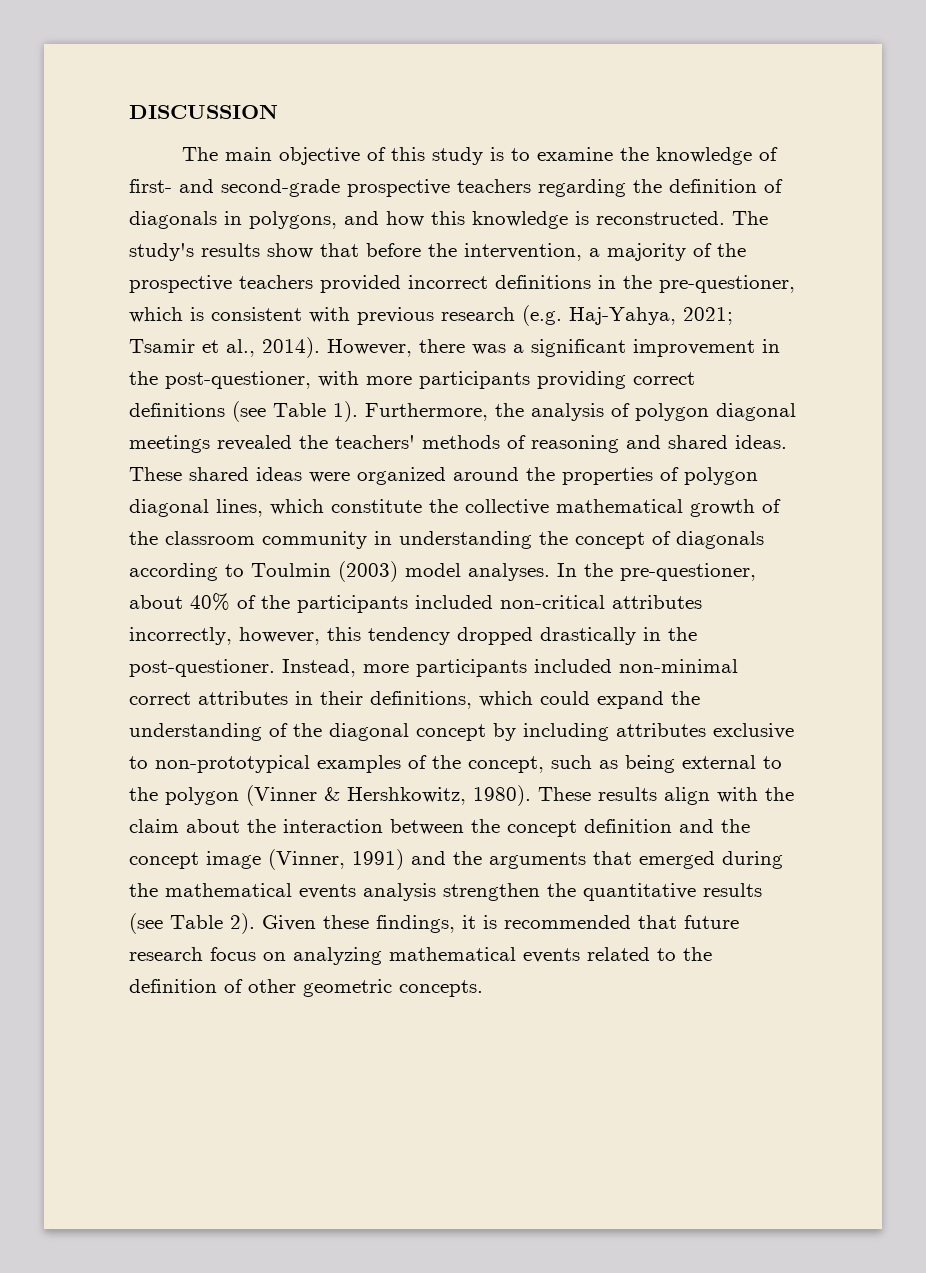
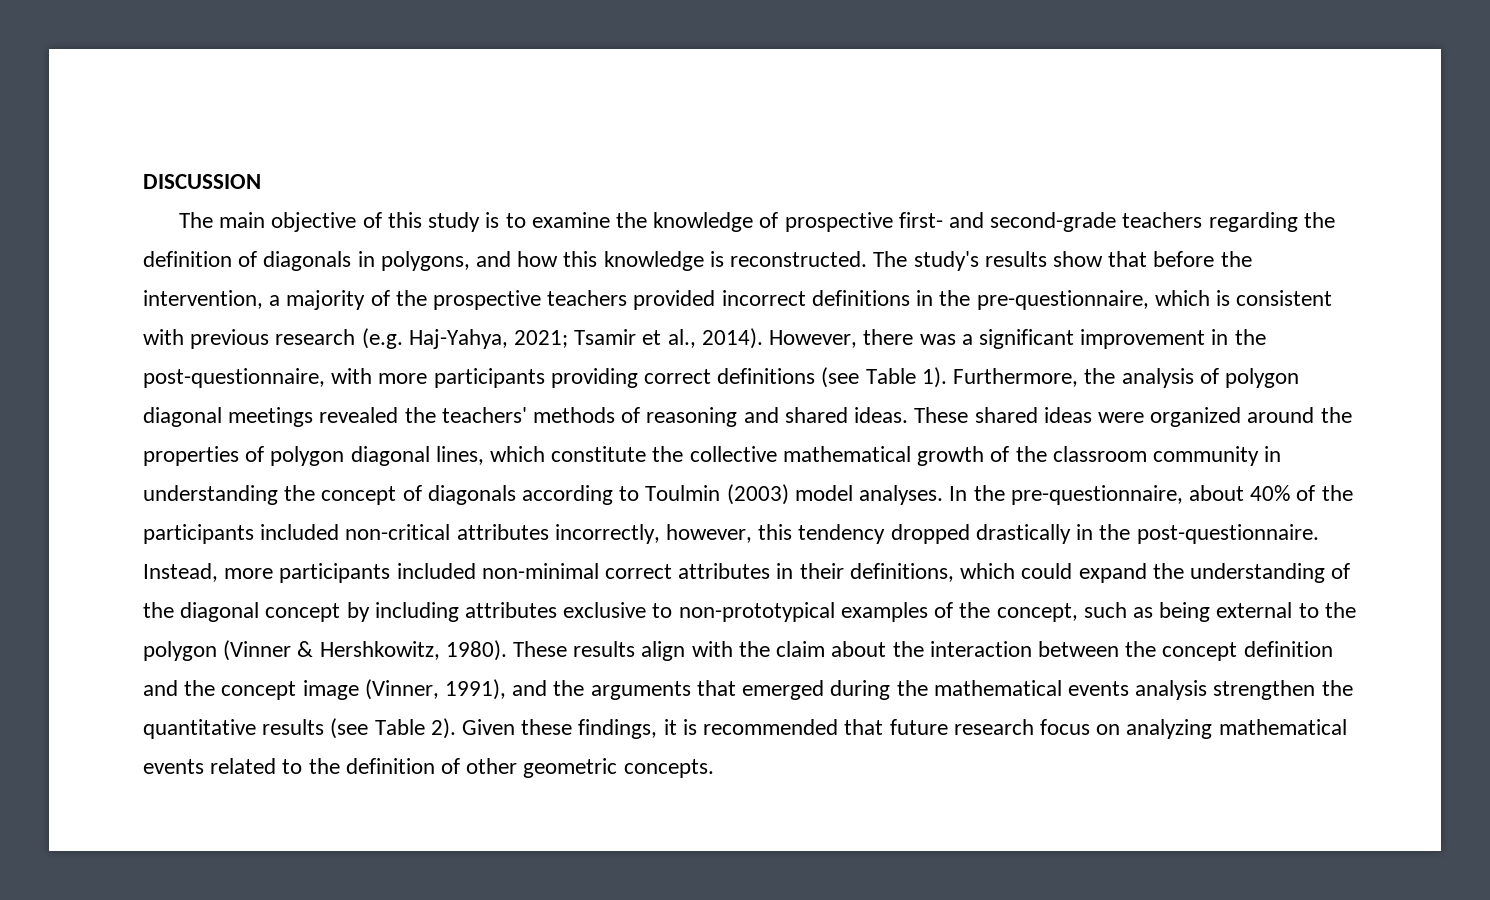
- The main objective of this study is to examine the knowledge of first- and second-grade prospective teachers regarding the definition of diagonals in polygons, and how this knowledge is reconstructed.
+ The main objective of this study is to examine the knowledge of prospective first- and second-grade teachers regarding the definition of diagonals in polygons, and how this knowledge is reconstructed.
- The study's results show that before the intervention, a majority of the prospective teachers provided incorrect definitions in the pre-questioner, which is consistent with previous research (e.g. Haj-Yahya, 2021; Tsamir et al., 2014).
+ The study's results show that before the intervention, a majority of the prospective teachers provided incorrect definitions in the pre-questionnaire, which is consistent with previous research (e.g. Haj-Yahya, 2021; Tsamir et al., 2014).
- However, there was a significant improvement in the post-questioner, with more participants providing correct definitions (see Table 1).
+ However, there was a significant improvement in the post-questionnaire, with more participants providing correct definitions (see Table 1).
- In the pre-questioner, about 40% of the participants included non-critical attributes incorrectly, however, this tendency dropped drastically in the post-questioner.
+ In the pre-questionnaire, about 40% of the participants included non-critical attributes incorrectly, however, this tendency dropped drastically in the post-questionnaire.
- These results align with the claim about the interaction between the concept definition and the concept image (Vinner, 1991) and the arguments that emerged during the mathematical events analysis strengthen the quantitative results (see Table 2).
+ These results align with the claim about the interaction between the concept definition and the concept image (Vinner, 1991), and the arguments that emerged during the mathematical events analysis strengthen the quantitative results (see Table 2).

